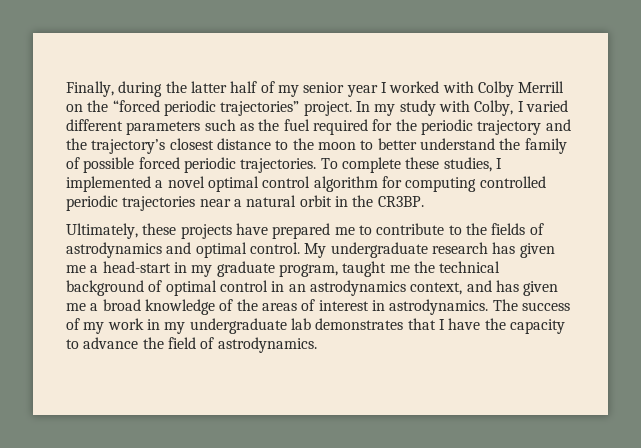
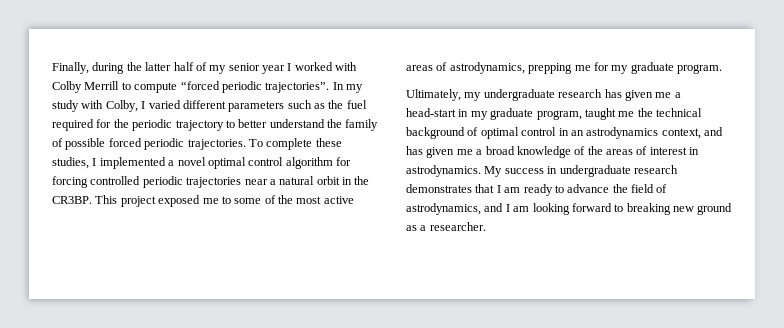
- Finally, during the latter half of my senior year I worked with Colby Merrill on the “forced periodic trajectories” project.
+ Finally, during the latter half of my senior year I worked with Colby Merrill to compute “forced periodic trajectories”.
- In my study with Colby, I varied different parameters such as the fuel required for the periodic trajectory and the trajectory’s closest distance to the moon to better understand the family of possible forced periodic trajectories.
+ In my study with Colby, I varied different parameters such as the fuel required for the periodic trajectory to better understand the family of possible forced periodic trajectories.
- To complete these studies, I implemented a novel optimal control algorithm for computing controlled periodic trajectories near a natural orbit in the CR3BP.
- Ultimately, these projects have prepared me to contribute to the fields of astrodynamics and optimal control. My undergraduate research has given me a head-start in my graduate program, taught me the technical background of optimal control in an astrodynamics context, and has given me a broad knowledge of the areas of interest in astrodynamics.
+ To complete these studies, I implemented a novel optimal control algorithm for forcing controlled periodic trajectories near a natural orbit in the CR3BP. This project exposed me to some of the most active areas of astrodynamics, prepping me for my graduate program.
+ Ultimately, my undergraduate research has given me a head-start in my graduate program, taught me the technical background of optimal control in an astrodynamics context, and has given me a broad knowledge of the areas of interest in astrodynamics.
- The success of my work in my undergraduate lab demonstrates that I have the capacity to advance the field of astrodynamics.
+ My success in undergraduate research demonstrates that I am ready to advance the field of astrodynamics, and I am looking forward to breaking new ground as a researcher.

